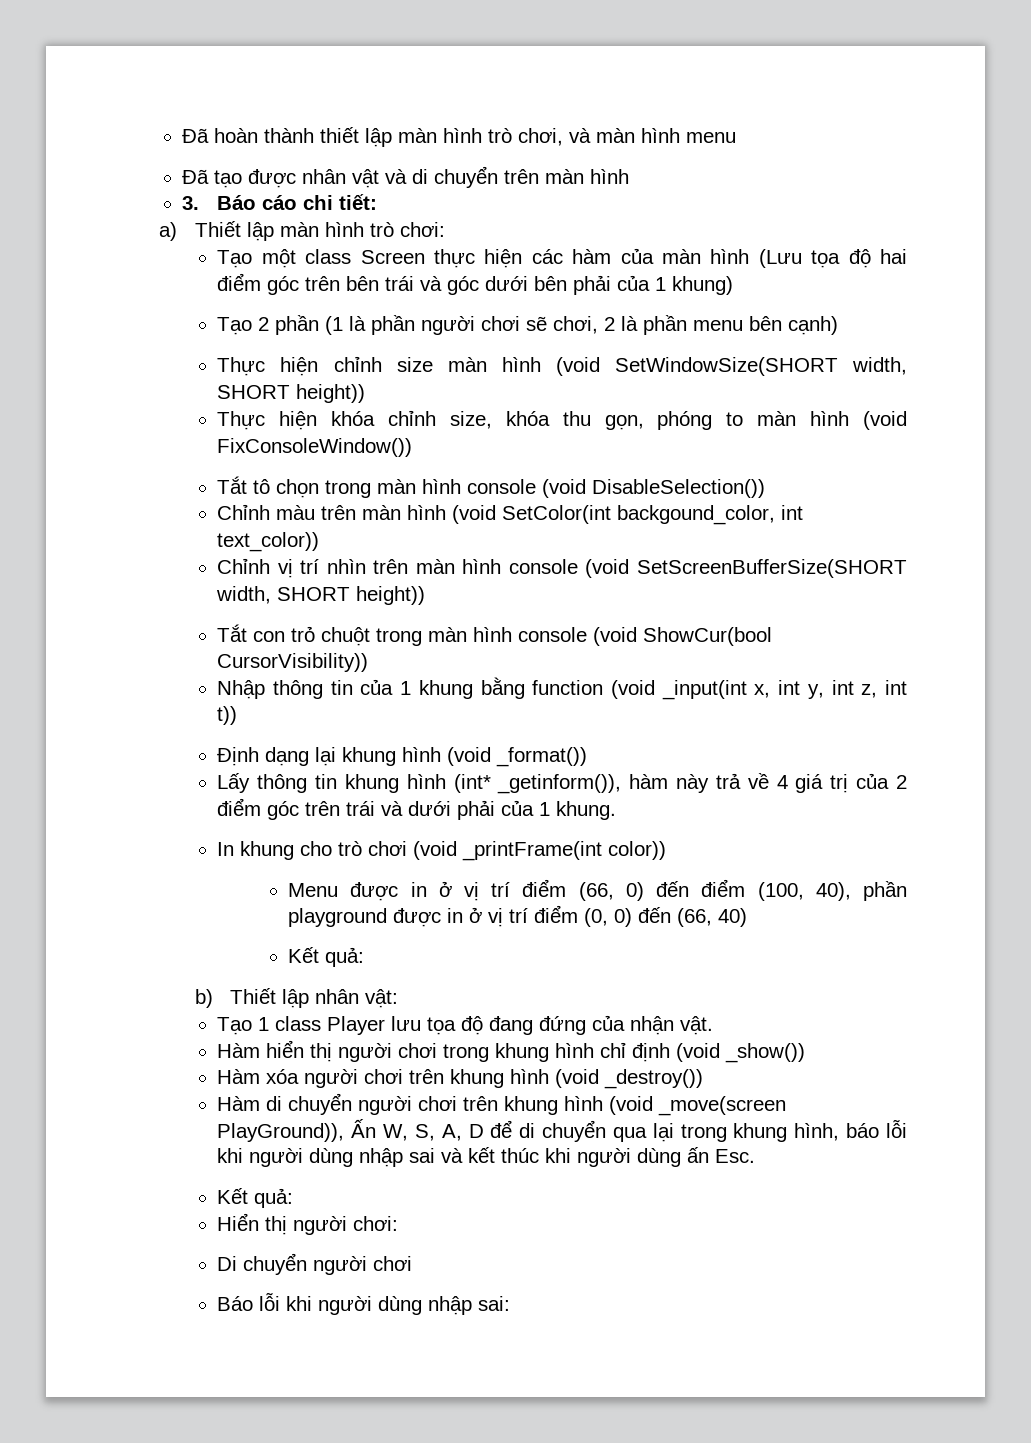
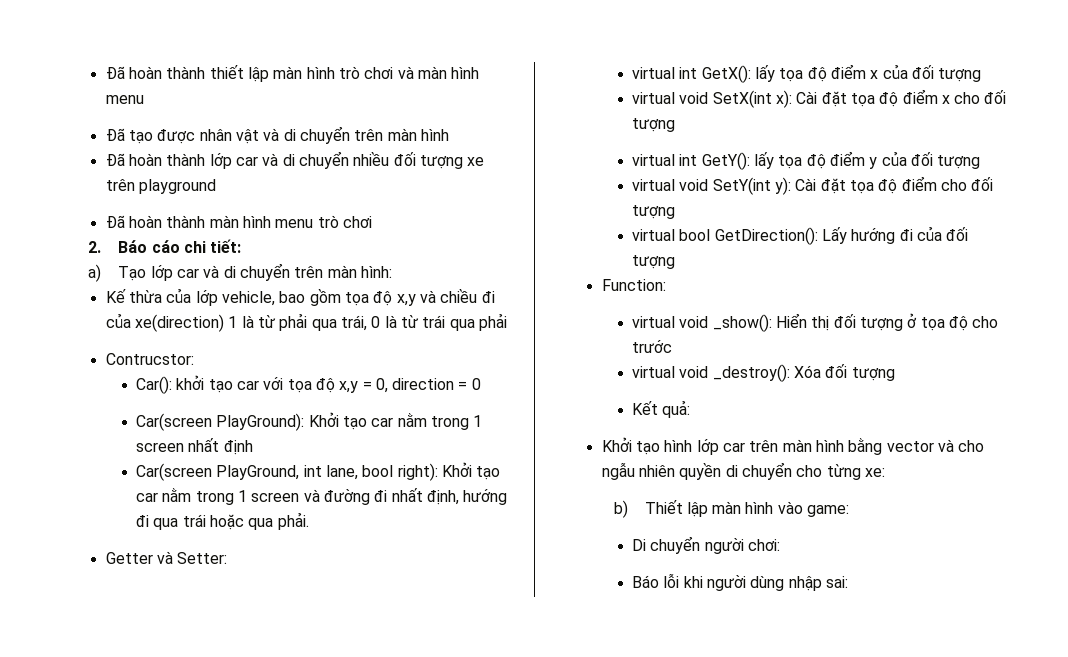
- Đã hoàn thành thiết lập màn hình trò chơi, và màn hình menu
+ Đã hoàn thành thiết lập màn hình trò chơi và màn hình menu
- 3. Báo cáo chi tiết:
+ Đã hoàn thành lớp car và di chuyển nhiều đối tượng xe trên playground
+ Đã hoàn thành màn hình menu trò chơi
+ 2. Báo cáo chi tiết:
- a) Thiết lập màn hình trò chơi:
- Tạo một class Screen thực hiện các hàm của màn hình (Lưu tọa độ hai điểm góc trên bên trái và góc dưới bên phải của 1 khung)
- Tạo 2 phần (1 là phần người chơi sẽ chơi, 2 là phần menu bên cạnh)
- Thực hiện chỉnh size màn hình (void SetWindowSize(SHORT width, SHORT height))
- Thực hiện khóa chỉnh size, khóa thu gọn, phóng to màn hình (void FixConsoleWindow())
- Tắt tô chọn trong màn hình console (void DisableSelection())
- Chỉnh màu trên màn hình (void SetColor(int backgound_color, int text_color))
- Chỉnh vị trí nhìn trên màn hình console (void SetScreenBufferSize(SHORT width, SHORT height))
- Tắt con trỏ chuột trong màn hình console (void ShowCur(bool CursorVisibility))
- Nhập thông tin của 1 khung bằng function (void _input(int x, int y, int z, int t))
- Định dạng lại khung hình (void _format())
- Lấy thông tin khung hình (int* _getinform()), hàm này trả về 4 giá trị của 2 điểm góc trên trái và dưới phải của 1 khung.
- In khung cho trò chơi (void _printFrame(int color))
- Menu được in ở vị trí điểm (66, 0) đến điểm (100, 40), phần playground được in ở vị trí điểm (0, 0) đến (66, 40)
+ a) Tạo lớp car và di chuyển trên màn hình:
+ Kế thừa của lớp vehicle, bao gồm tọa độ x,y và chiều đi của xe(direction) 1 là từ phải qua trái, 0 là từ trái qua phải
+ Contrucstor:
+ Car(): khởi tạo car với tọa độ x,y = 0, direction = 0
+ Car(screen PlayGround): Khởi tạo car nằm trong 1 screen nhất định
+ Car(screen PlayGround, int lane, bool right): Khởi tạo car nằm trong 1 screen và đường đi nhất định, hướng đi qua trái hoặc qua phải.
+ Getter và Setter:
+ virtual int GetX(): lấy tọa độ điểm x của đối tượng
+ virtual void SetX(int x): Cài đặt tọa độ điểm x cho đối tượng
+ virtual int GetY(): lấy tọa độ điểm y của đối tượng
+ virtual void SetY(int y): Cài đặt tọa độ điểm cho đối tượng
+ virtual bool GetDirection(): Lấy hướng đi của đối tượng
+ Function:
+ virtual void _show(): Hiển thị đối tượng ở tọa độ cho trước
+ virtual void _destroy(): Xóa đối tượng
  Kết quả:
- b) Thiết lập nhân vật:
- Tạo 1 class Player lưu tọa độ đang đứng của nhận vật.
- Hàm hiển thị người chơi trong khung hình chỉ định (void _show())
- Hàm xóa người chơi trên khung hình (void _destroy())
- Hàm di chuyển người chơi trên khung hình (void _move(screen PlayGround)), Ấn W, S, A, D để di chuyển qua lại trong khung hình, báo lỗi khi người dùng nhập sai và kết thúc khi người dùng ấn Esc.
- Kết quả:
- Hiển thị người chơi:
+ Khởi tạo hình lớp car trên màn hình bằng vector và cho ngẫu nhiên quyền di chuyển cho từng xe:
+ b) Thiết lập màn hình vào game:
- Di chuyển người chơi
+ Di chuyển người chơi:

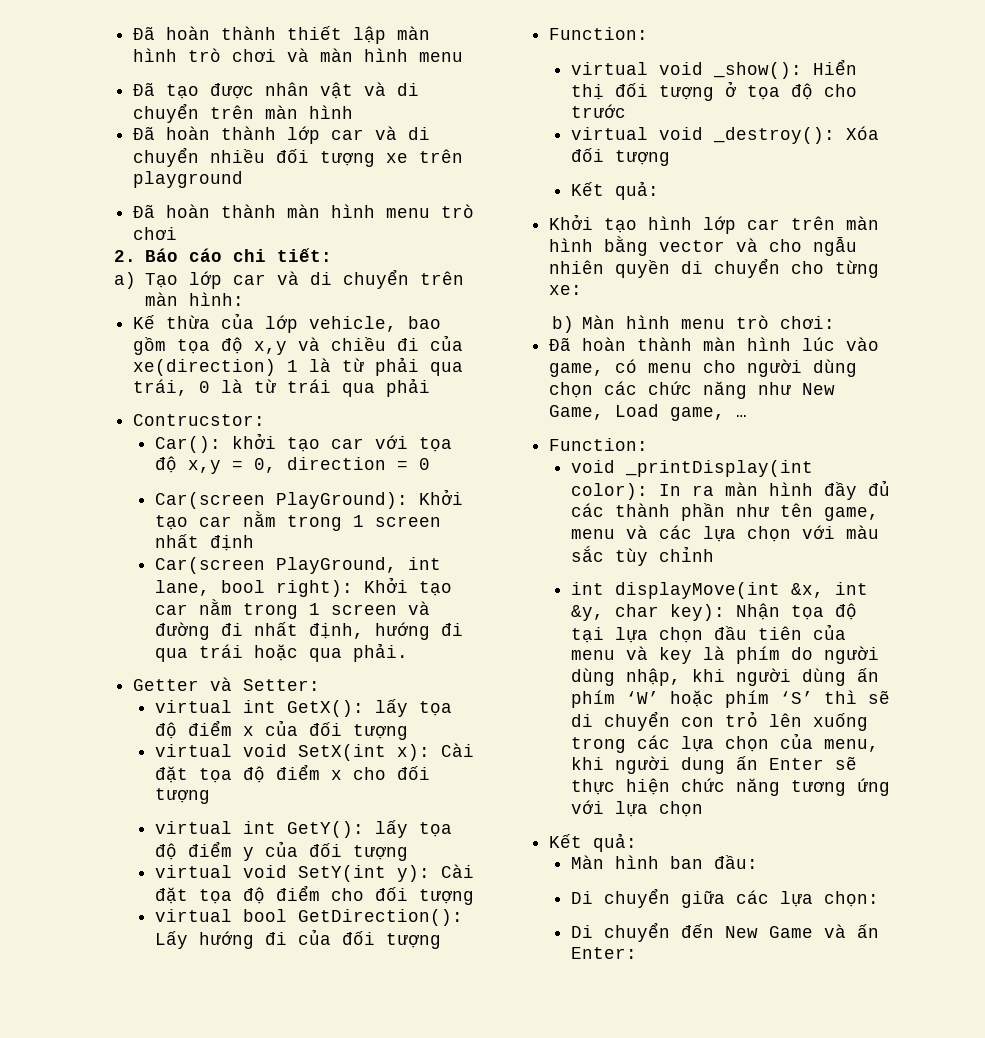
- b) Thiết lập màn hình vào game:
- Di chuyển người chơi:
- Báo lỗi khi người dùng nhập sai:
+ b) Màn hình menu trò chơi:
+ Đã hoàn thành màn hình lúc vào game, có menu cho người dùng chọn các chức năng như New Game, Load game, …
+ Function:
+ void _printDisplay(int color): In ra màn hình đầy đủ các thành phần như tên game, menu và các lựa chọn với màu sắc tùy chỉnh
+ int displayMove(int &x, int &y, char key): Nhận tọa độ tại lựa chọn đầu tiên của menu và key là phím do người dùng nhập, khi người dùng ấn phím ‘W’ hoặc phím ‘S’ thì sẽ di chuyển con trỏ lên xuống trong các lựa chọn của menu, khi người dung ấn Enter sẽ thực hiện chức năng tương ứng với lựa chọn
+ Kết quả:
+ Màn hình ban đầu:
+ Di chuyển giữa các lựa chọn:
+ Di chuyển đến New Game và ấn Enter:

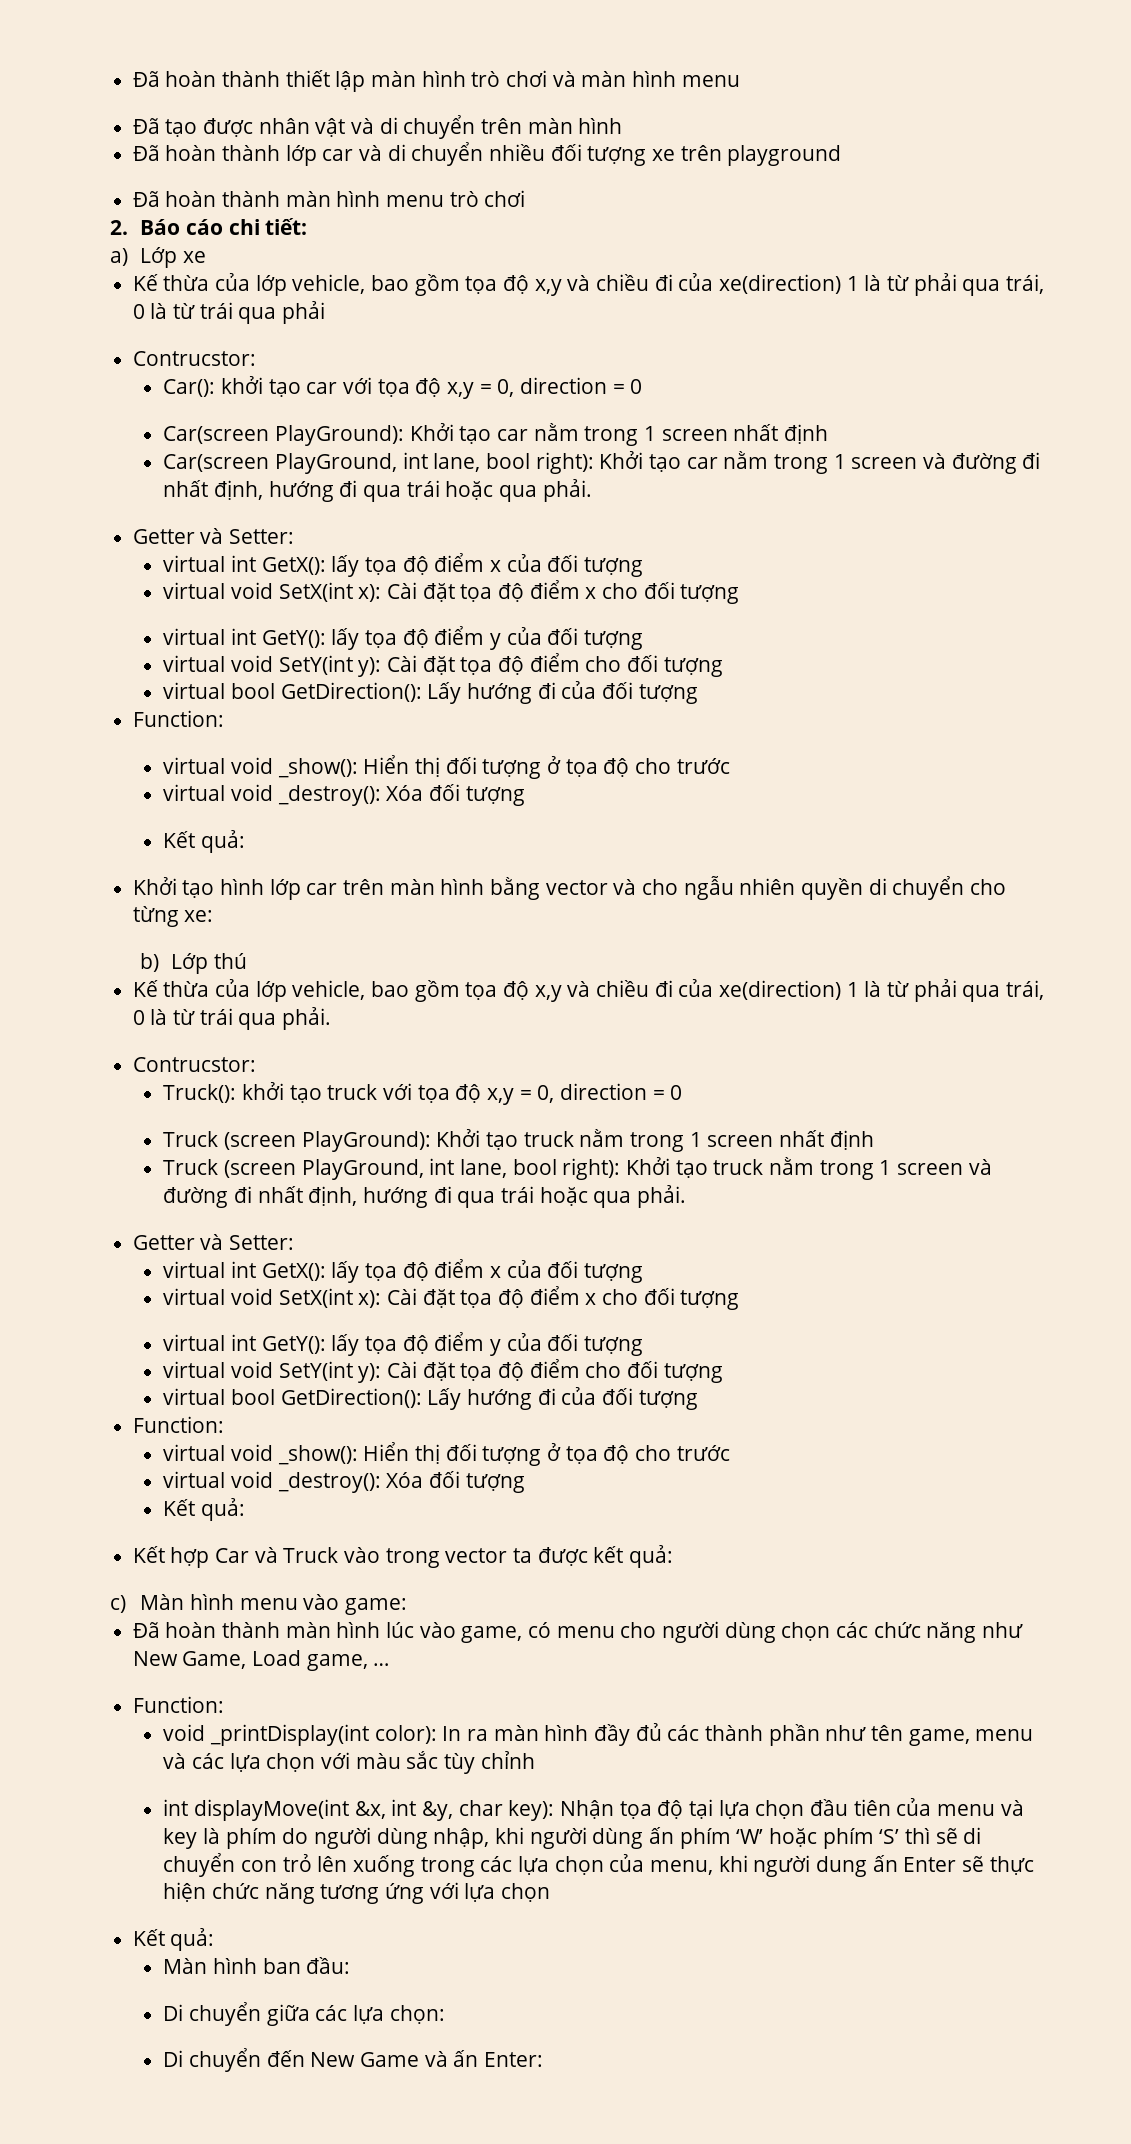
- a) Tạo lớp car và di chuyển trên màn hình:
+ a) Lớp xe
- b) Màn hình menu trò chơi:
+ b) Lớp thú
+ Kế thừa của lớp vehicle, bao gồm tọa độ x,y và chiều đi của xe(direction) 1 là từ phải qua trái, 0 là từ trái qua phải.
+ Contrucstor:
+ Truck(): khởi tạo truck với tọa độ x,y = 0, direction = 0
+ Truck (screen PlayGround): Khởi tạo truck nằm trong 1 screen nhất định
+ Truck (screen PlayGround, int lane, bool right): Khởi tạo truck nằm trong 1 screen và đường đi nhất định, hướng đi qua trái hoặc qua phải.
+ Getter và Setter:
+ virtual int GetX(): lấy tọa độ điểm x của đối tượng
+ virtual void SetX(int x): Cài đặt tọa độ điểm x cho đối tượng
+ virtual int GetY(): lấy tọa độ điểm y của đối tượng
+ virtual void SetY(int y): Cài đặt tọa độ điểm cho đối tượng
+ virtual bool GetDirection(): Lấy hướng đi của đối tượng
+ Function:
+ virtual void _show(): Hiển thị đối tượng ở tọa độ cho trước
+ virtual void _destroy(): Xóa đối tượng
+ Kết quả:
+ Kết hợp Car và Truck vào trong vector ta được kết quả:
+ c) Màn hình menu vào game:

